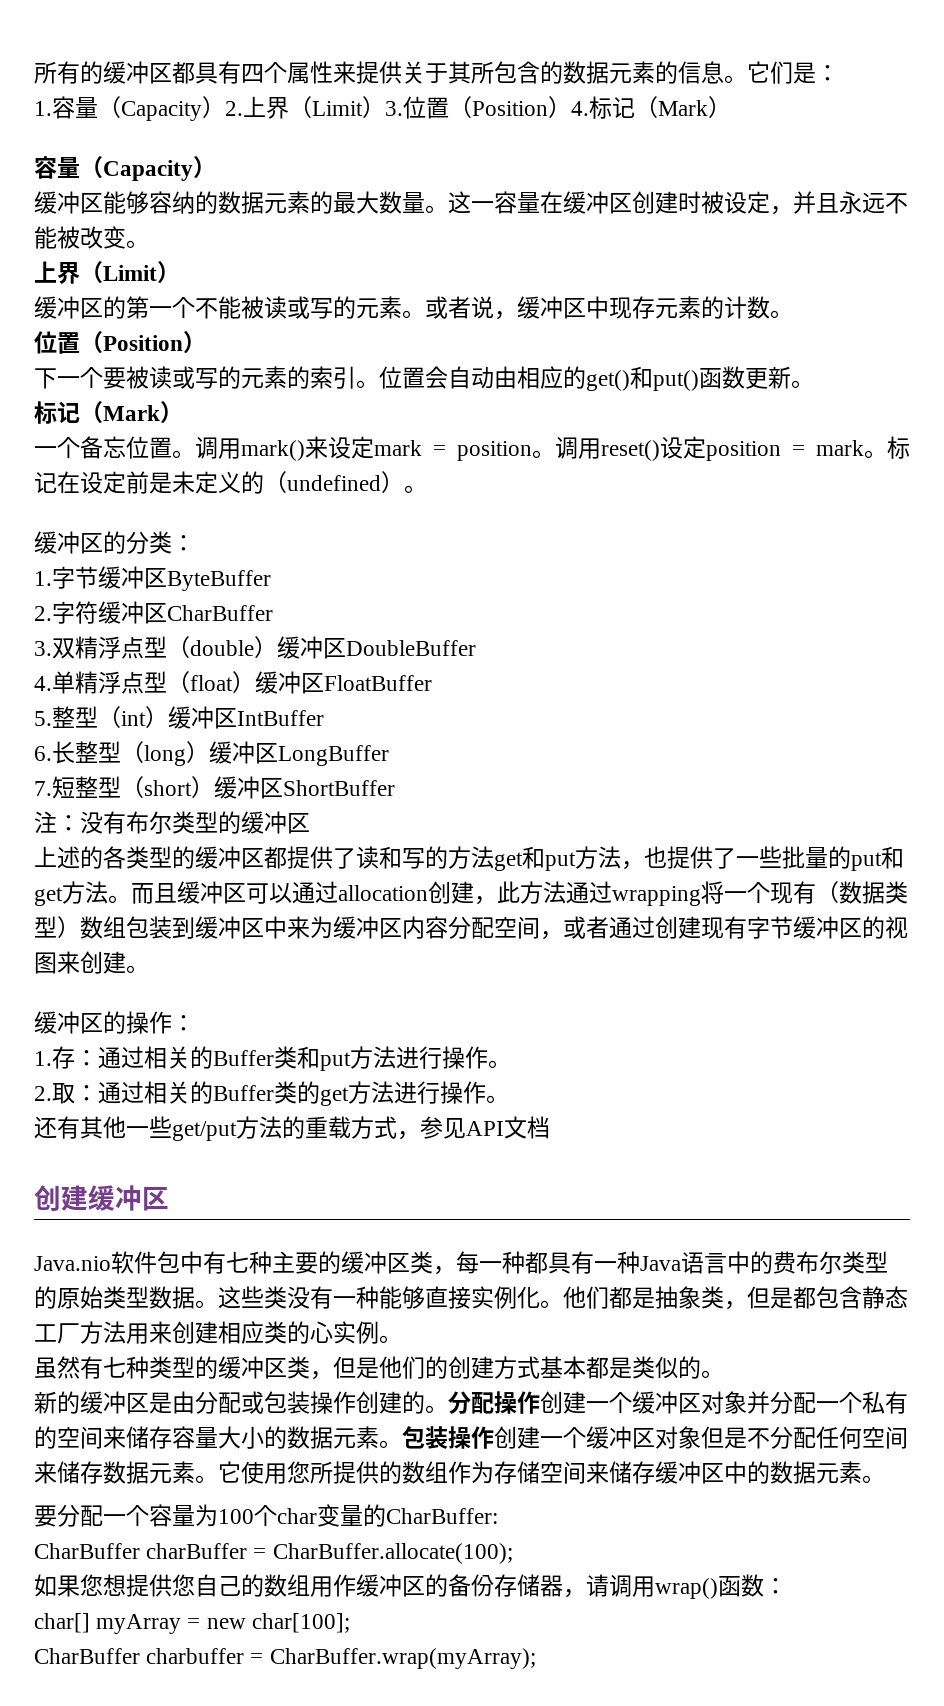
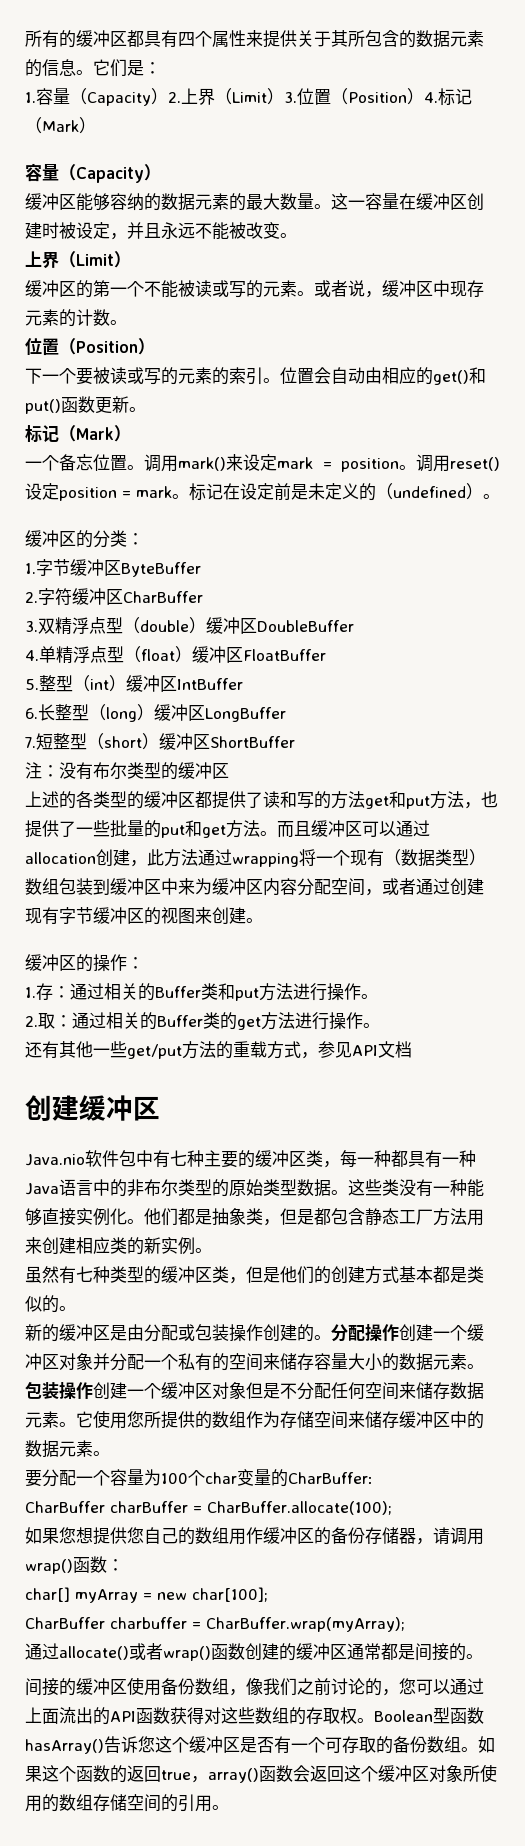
- Java.nio软件包中有七种主要的缓冲区类，每一种都具有一种Java语言中的费布尔类型的原始类型数据。
+ Java.nio软件包中有七种主要的缓冲区类，每一种都具有一种Java语言中的非布尔类型的原始类型数据。
- 他们都是抽象类，但是都包含静态工厂方法用来创建相应类的心实例。
+ 他们都是抽象类，但是都包含静态工厂方法用来创建相应类的新实例。
+ 通过allocate()或者wrap()函数创建的缓冲区通常都是间接的。
+ 间接的缓冲区使用备份数组，像我们之前讨论的，您可以通过上面流出的API函数获得对这些数组的存取权。Boolean型函数hasArray()告诉您这个缓冲区是否有一个可存取的备份数组。如果这个函数的返回true，array()函数会返回这个缓冲区对象所使用的数组存储空间的引用。

